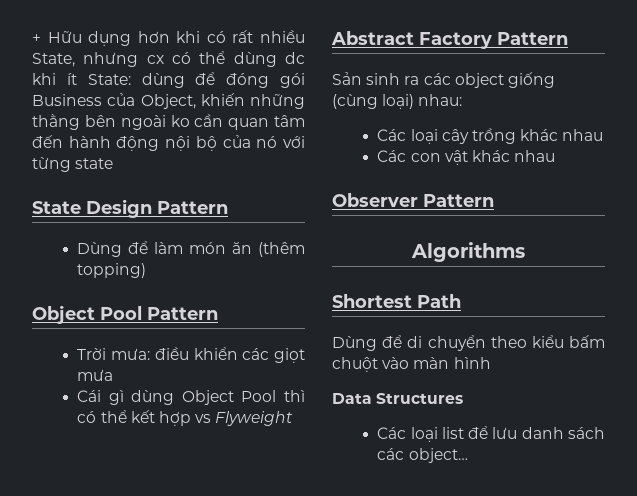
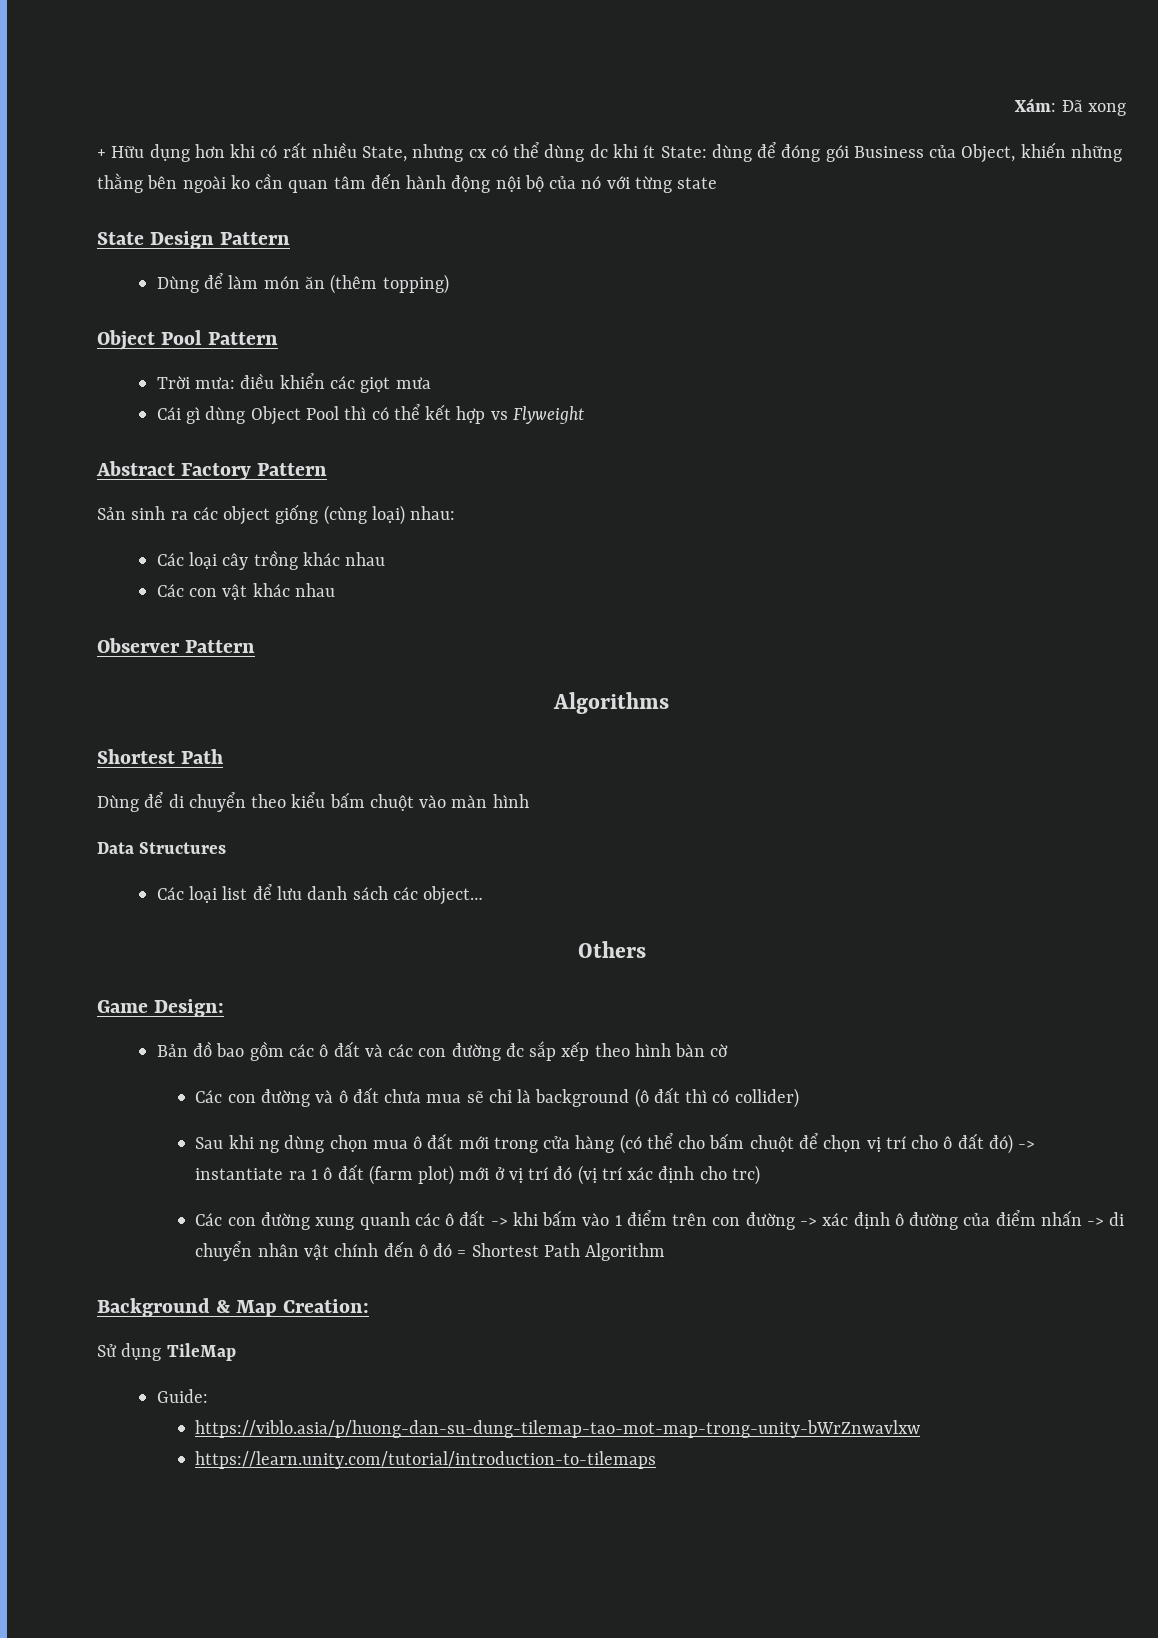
+ Xám: Đã xong
+ Others
+ Game Design:
+ Bản đồ bao gồm các ô đất và các con đường đc sắp xếp theo hình bàn cờ
+ Các con đường và ô đất chưa mua sẽ chỉ là background (ô đất thì có collider)
+ Sau khi ng dùng chọn mua ô đất mới trong cửa hàng (có thể cho bấm chuột để chọn vị trí cho ô đất đó) -> instantiate ra 1 ô đất (farm plot) mới ở vị trí đó (vị trí xác định cho trc)
+ Các con đường xung quanh các ô đất -> khi bấm vào 1 điểm trên con đường -> xác định ô đường của điểm nhấn -> di chuyển nhân vật chính đến ô đó = Shortest Path Algorithm
+ Background & Map Creation:
+ Sử dụng TileMap
+ Guide:
+ https://viblo.asia/p/huong-dan-su-dung-tilemap-tao-mot-map-trong-unity-bWrZnwavlxw
+ https://learn.unity.com/tutorial/introduction-to-tilemaps

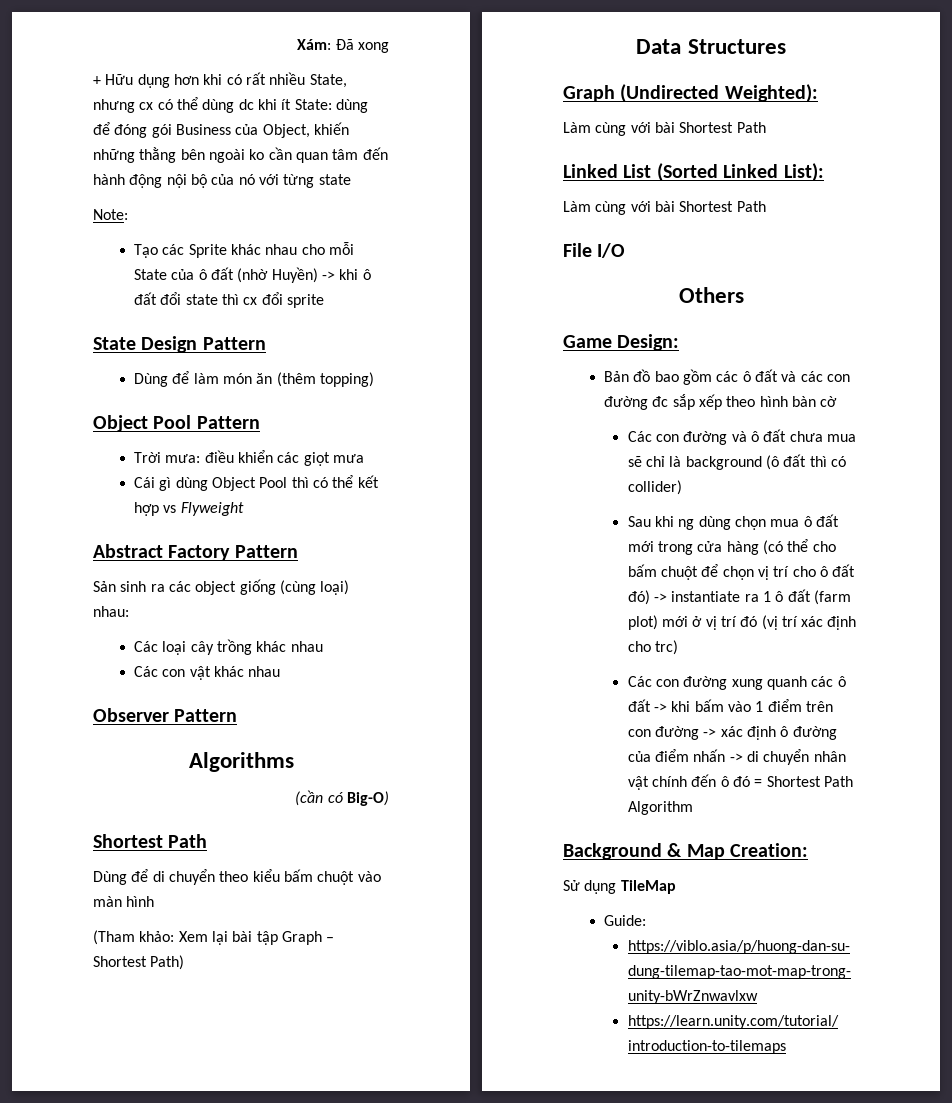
+ Note:
+ Tạo các Sprite khác nhau cho mỗi State của ô đất (nhờ Huyền) -> khi ô đất đổi state thì cx đổi sprite
+ (cần có Big-O)
+ (Tham khảo: Xem lại bài tập Graph – Shortest Path)
  Data Structures
- Các loại list để lưu danh sách các object…
+ Graph (Undirected Weighted):
+ Làm cùng với bài Shortest Path
+ Linked List (Sorted Linked List):
+ Làm cùng với bài Shortest Path
+ File I/O

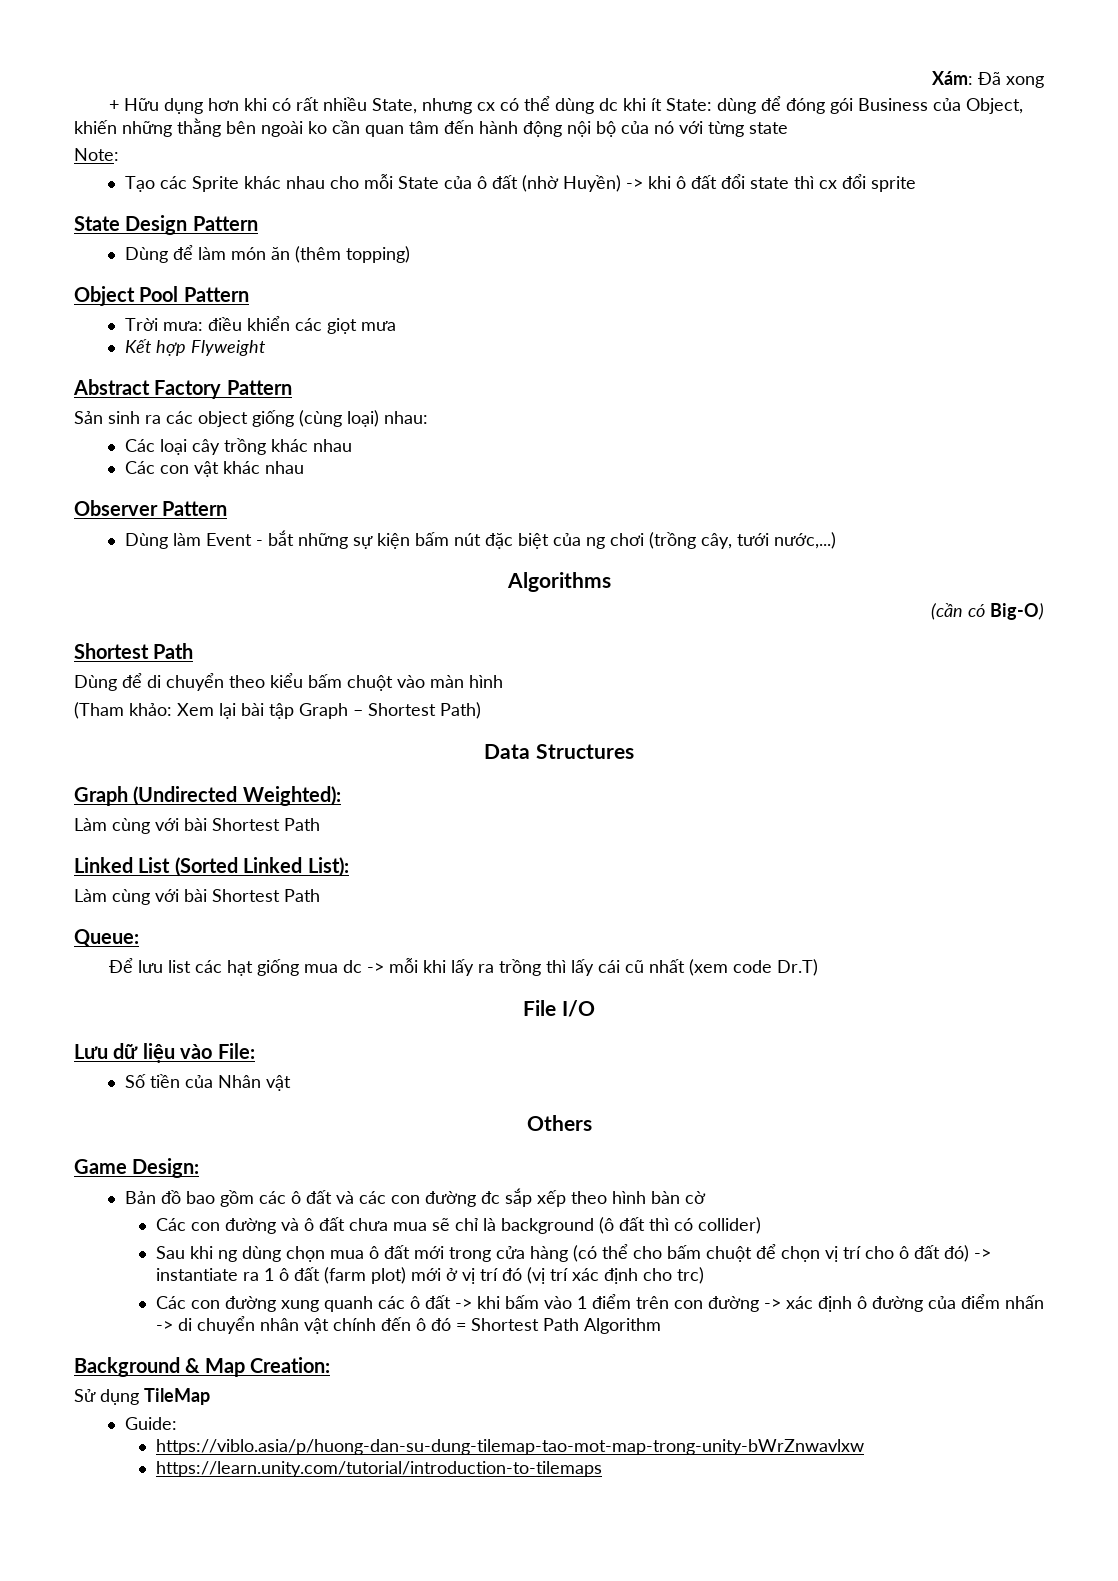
- Cái gì dùng Object Pool thì có thể kết hợp vs Flyweight
+ Kết hợp Flyweight
+ Dùng làm Event - bắt những sự kiện bấm nút đặc biệt của ng chơi (trồng cây, tưới nước,...)
+ Queue:
+ Để lưu list các hạt giống mua dc -> mỗi khi lấy ra trồng thì lấy cái cũ nhất (xem code Dr.T)
  File I/O
+ Lưu dữ liệu vào File:
+ Số tiền của Nhân vật

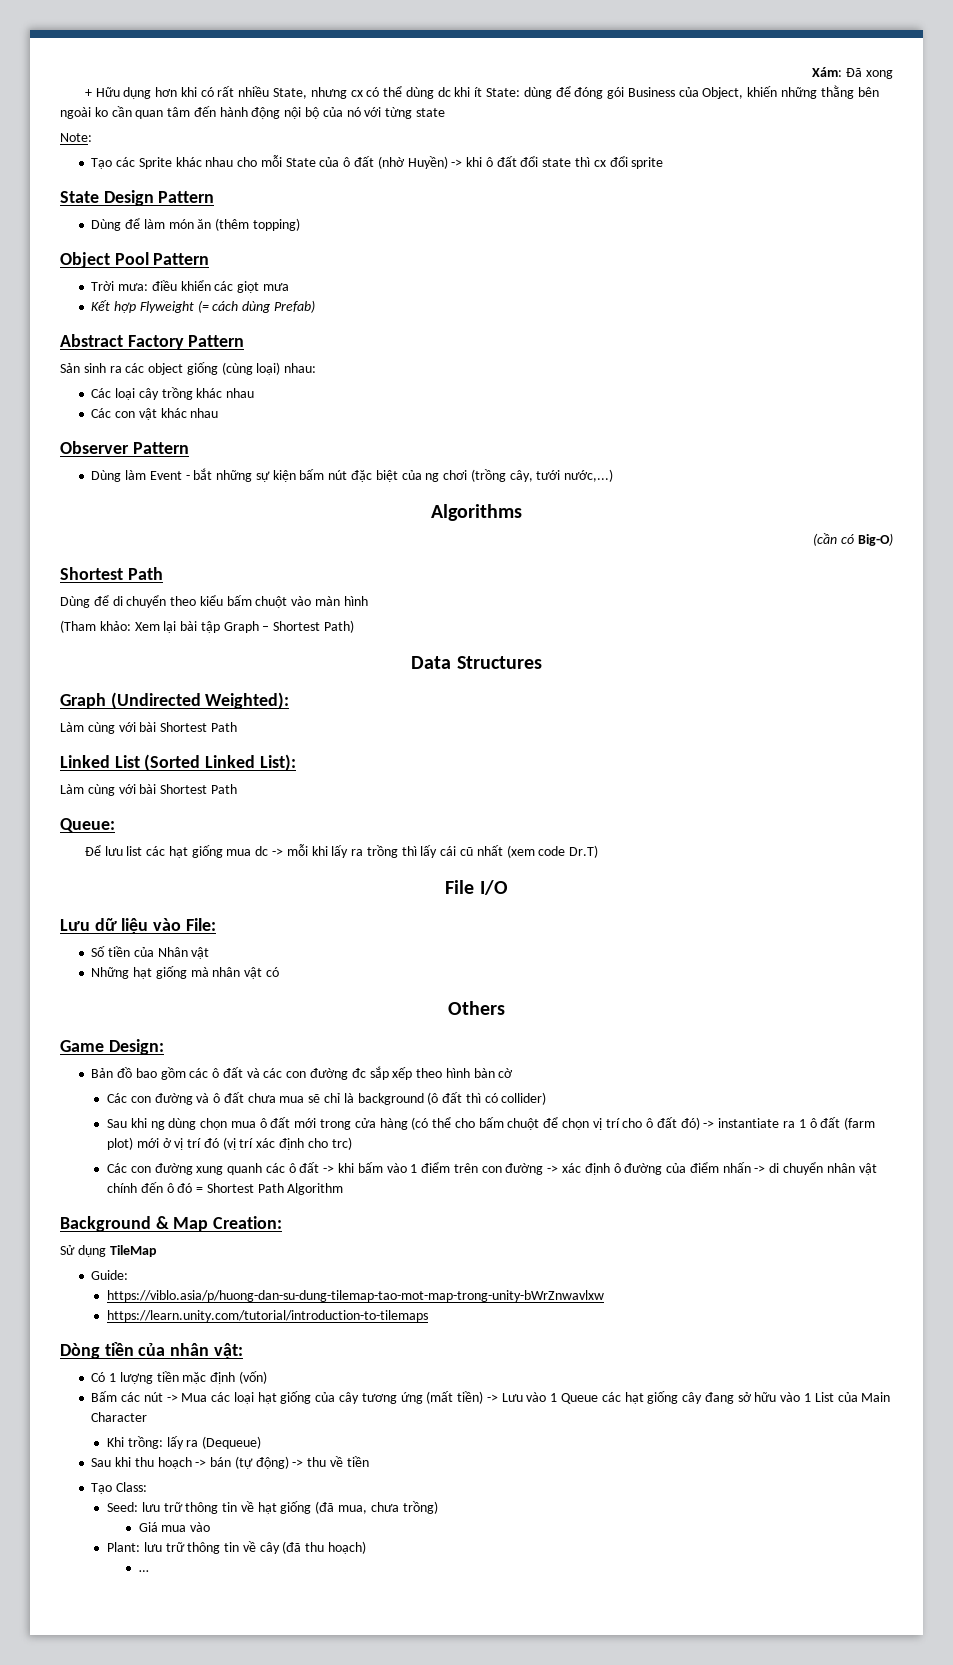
- Kết hợp Flyweight
+ Kết hợp Flyweight (= cách dùng Prefab)
+ Những hạt giống mà nhân vật có
+ Dòng tiền của nhân vật:
+ Có 1 lượng tiền mặc định (vốn)
+ Bấm các nút -> Mua các loại hạt giống của cây tương ứng (mất tiền) -> Lưu vào 1 Queue các hạt giống cây đang sở hữu vào 1 List của Main Character
+ Khi trồng: lấy ra (Dequeue)
+ Sau khi thu hoạch -> bán (tự động) -> thu về tiền
+ Tạo Class:
+ Seed: lưu trữ thông tin về hạt giống (đã mua, chưa trồng)
+ Giá mua vào
+ Plant: lưu trữ thông tin về cây (đã thu hoạch)
+ …

